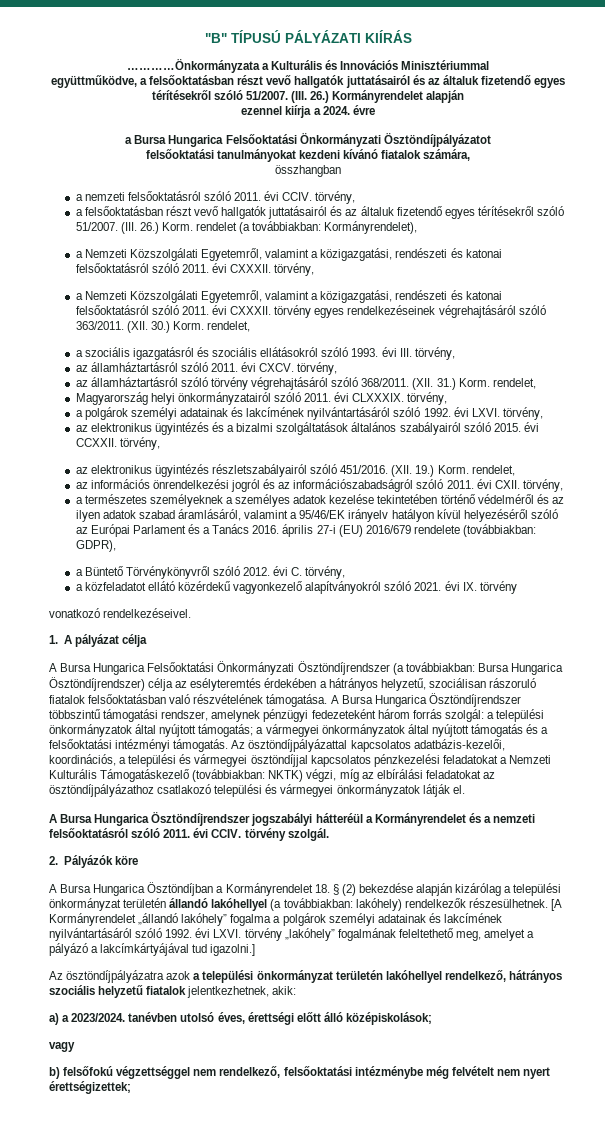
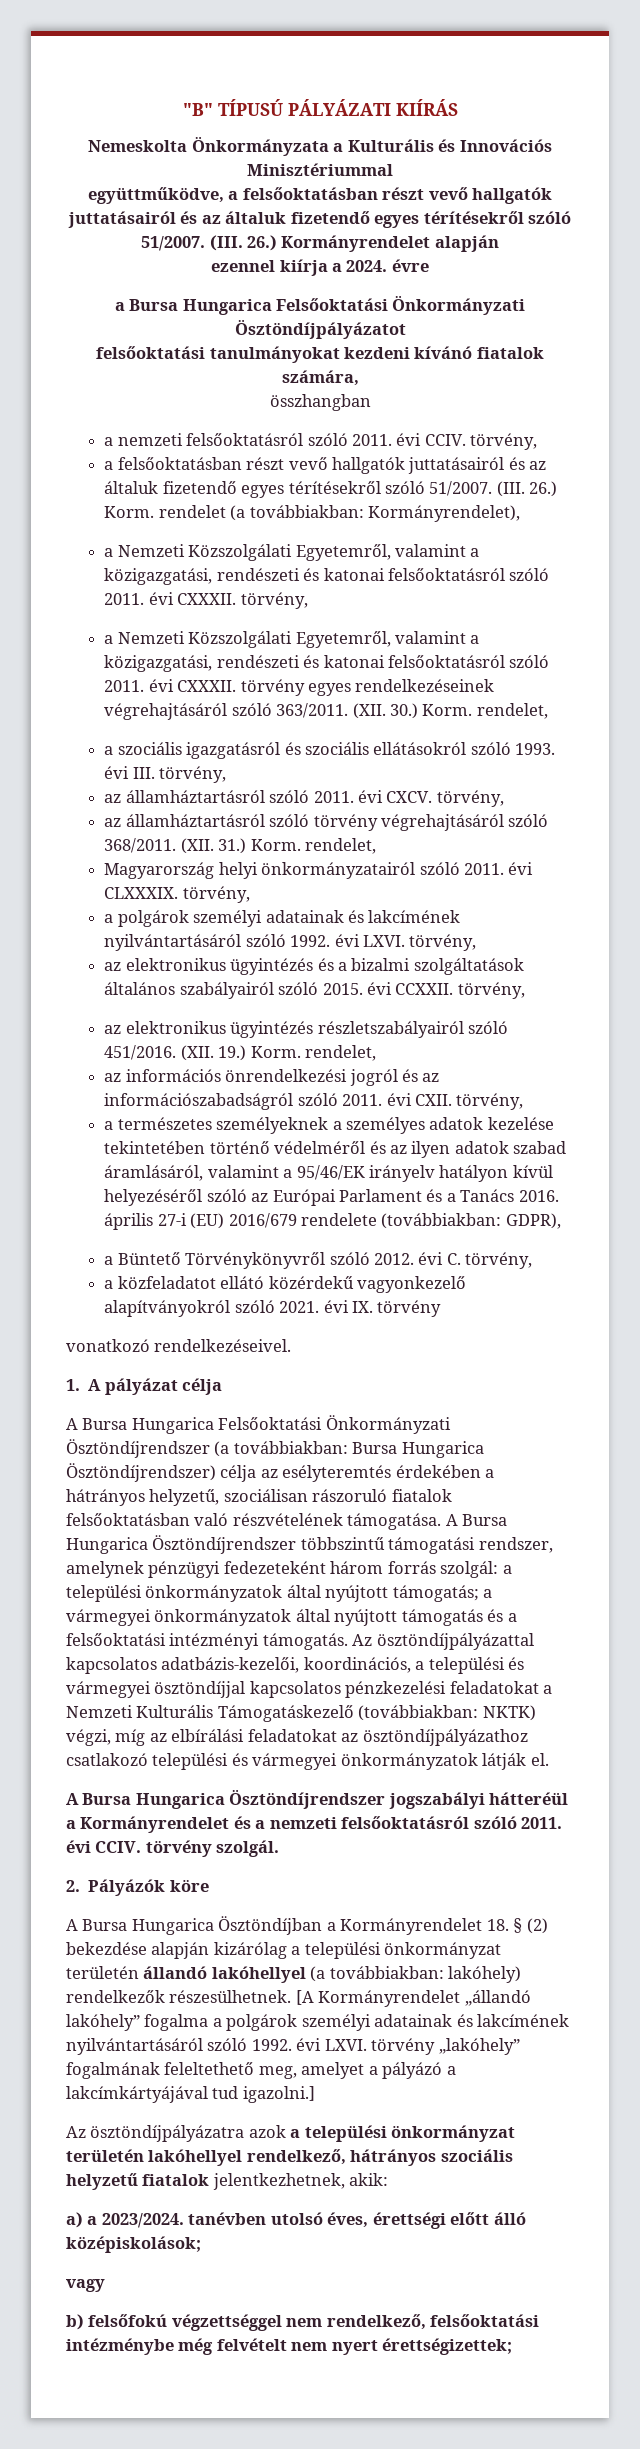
- …………Önkormányzata a Kulturális és Innovációs Minisztériummal
+ Nemeskolta Önkormányzata a Kulturális és Innovációs Minisztériummal

